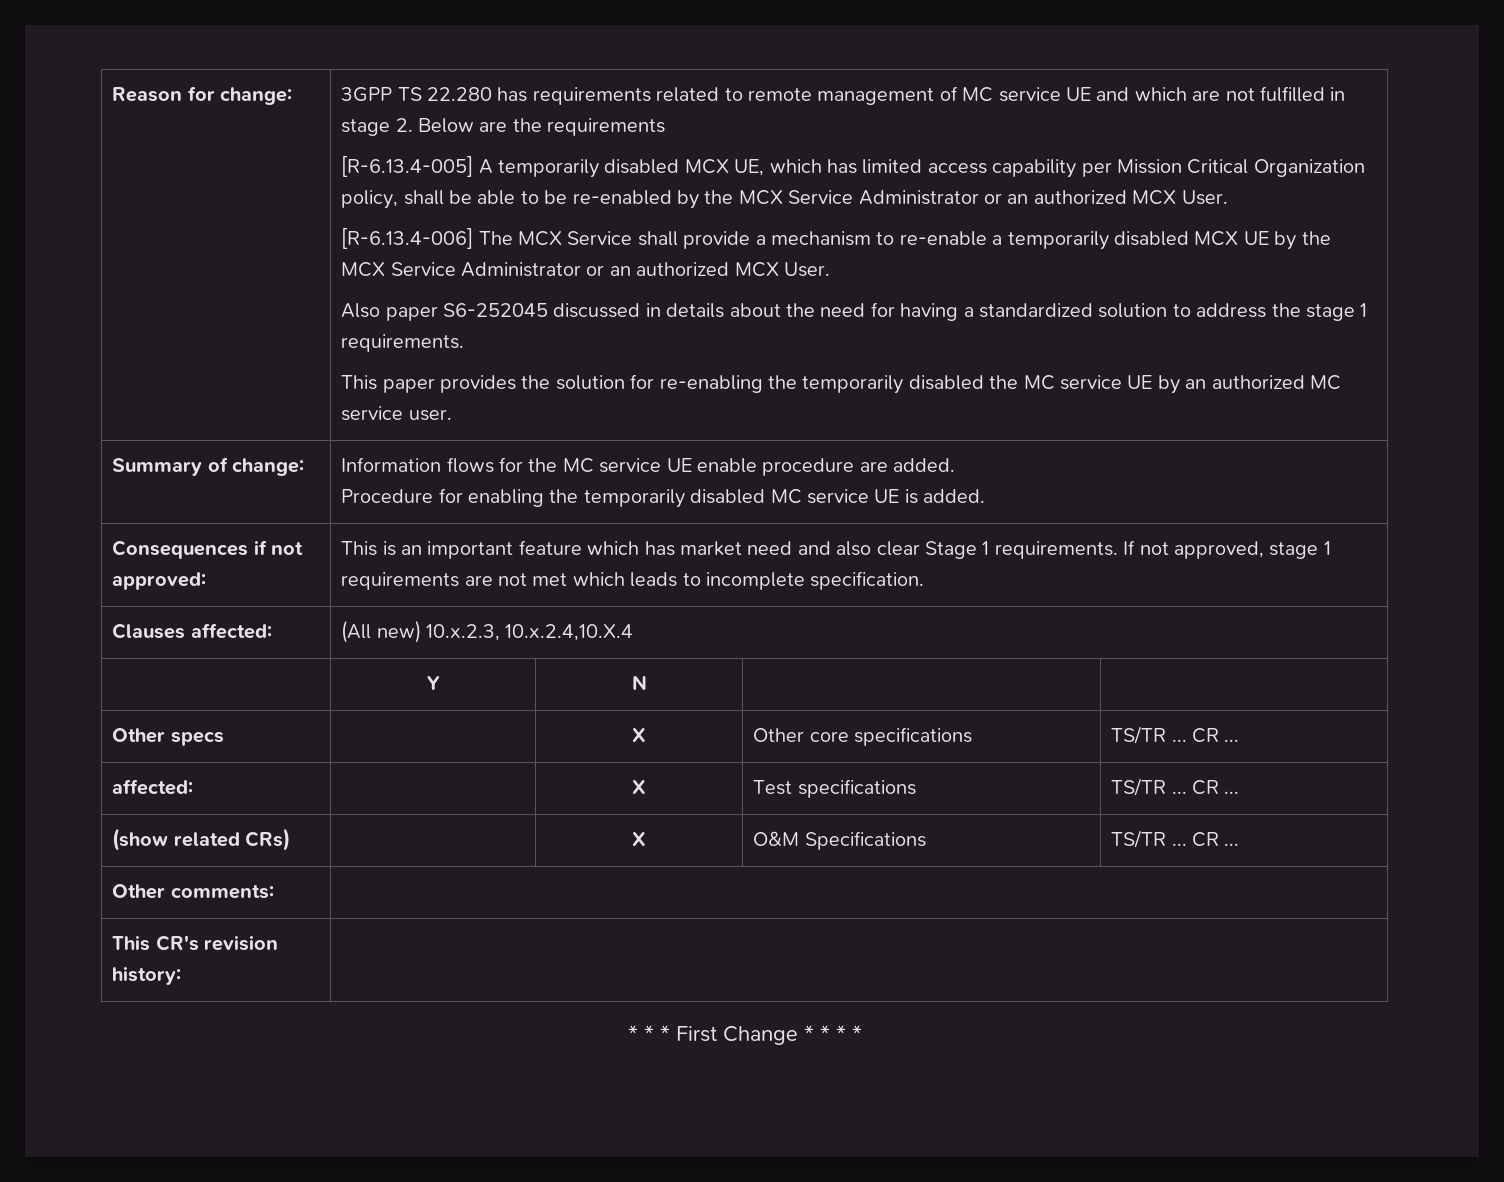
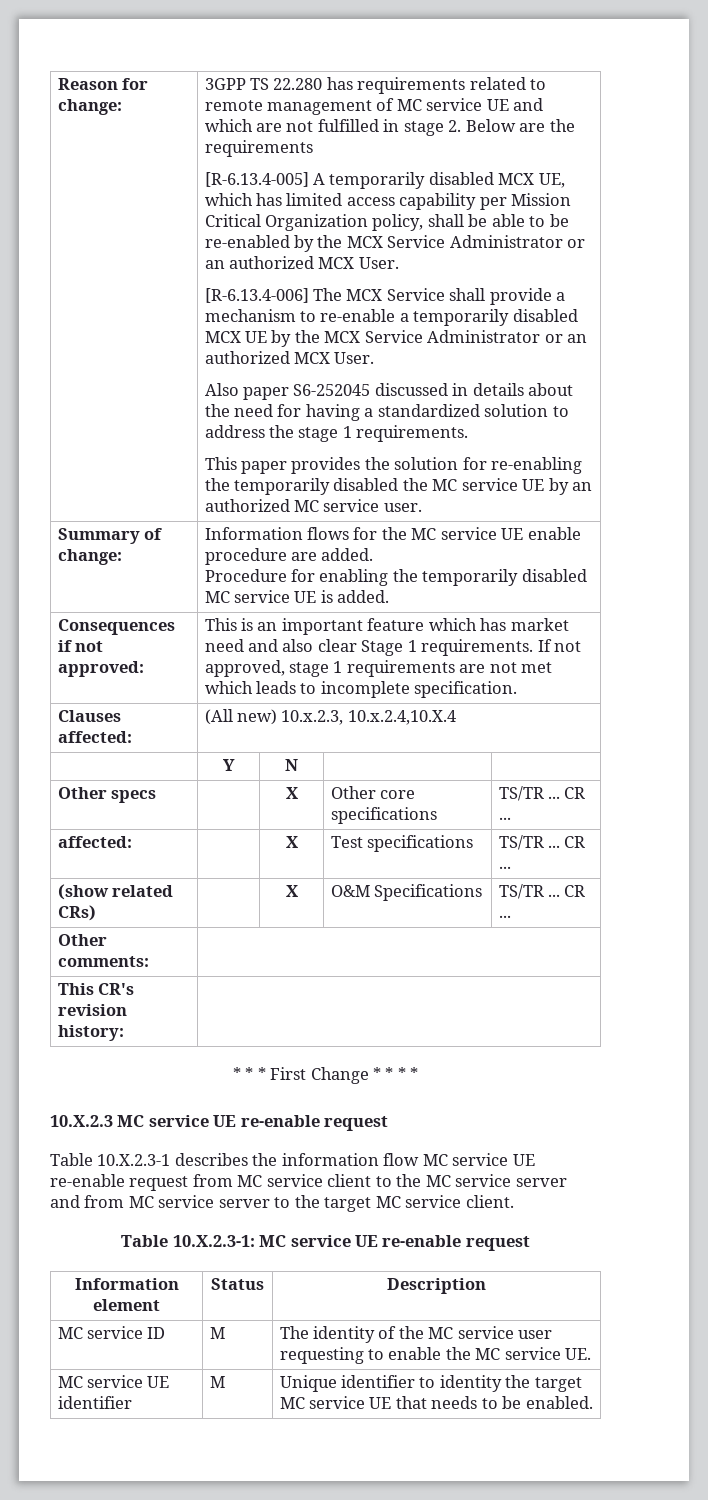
+ 10.X.2.3 MC service UE re-enable request
+ Table 10.X.2.3-1 describes the information flow MC service UE re-enable request from MC service client to the MC service server and from MC service server to the target MC service client.
+ Table 10.X.2.3-1: MC service UE re-enable request
+ Information element | Status | Description
+ MC service ID | M | The identity of the MC service user requesting to enable the MC service UE.
+ MC service UE identifier | M | Unique identifier to identity the target MC service UE that needs to be enabled.

